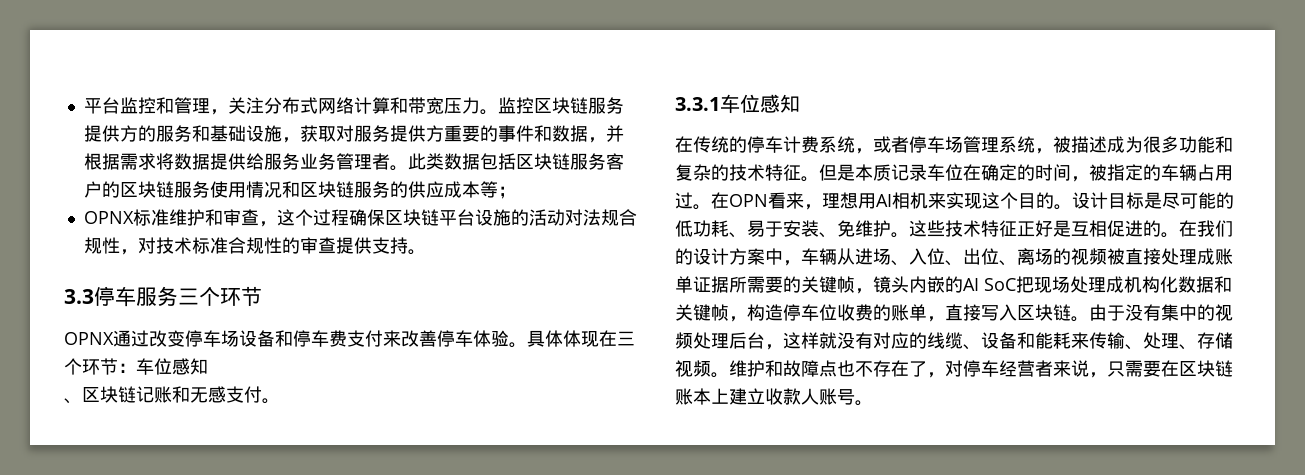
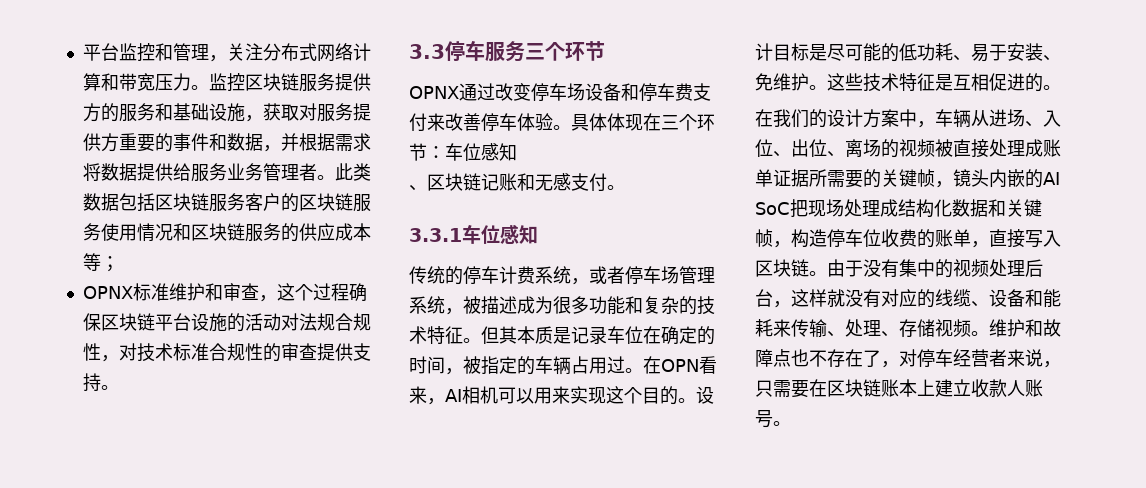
- 在传统的停车计费系统，或者停车场管理系统，被描述成为很多功能和复杂的技术特征。
+ 传统的停车计费系统，或者停车场管理系统，被描述成为很多功能和复杂的技术特征。
- 但是本质记录车位在确定的时间，被指定的车辆占用过。
+ 但其本质是记录车位在确定的时间，被指定的车辆占用过。
- 在OPN看来，理想用AI相机来实现这个目的。
+ 在OPN看来，AI相机可以用来实现这个目的。
- 这些技术特征正好是互相促进的。在我们的设计方案中，车辆从进场、入位、出位、离场的视频被直接处理成账单证据所需要的关键帧，镜头内嵌的AI SoC把现场处理成机构化数据和关键帧，构造停车位收费的账单，直接写入区块链。
+ 这些技术特征是互相促进的。
+ 在我们的设计方案中，车辆从进场、入位、出位、离场的视频被直接处理成账单证据所需要的关键帧，镜头内嵌的AI SoC把现场处理成结构化数据和关键帧，构造停车位收费的账单，直接写入区块链。

